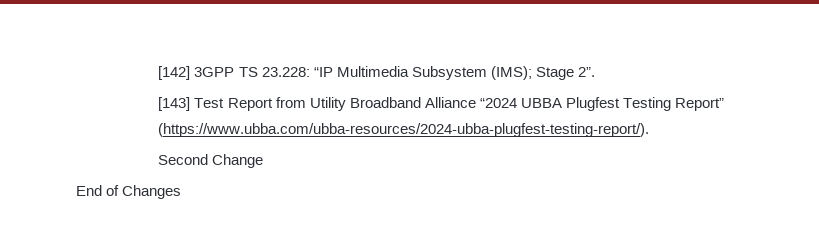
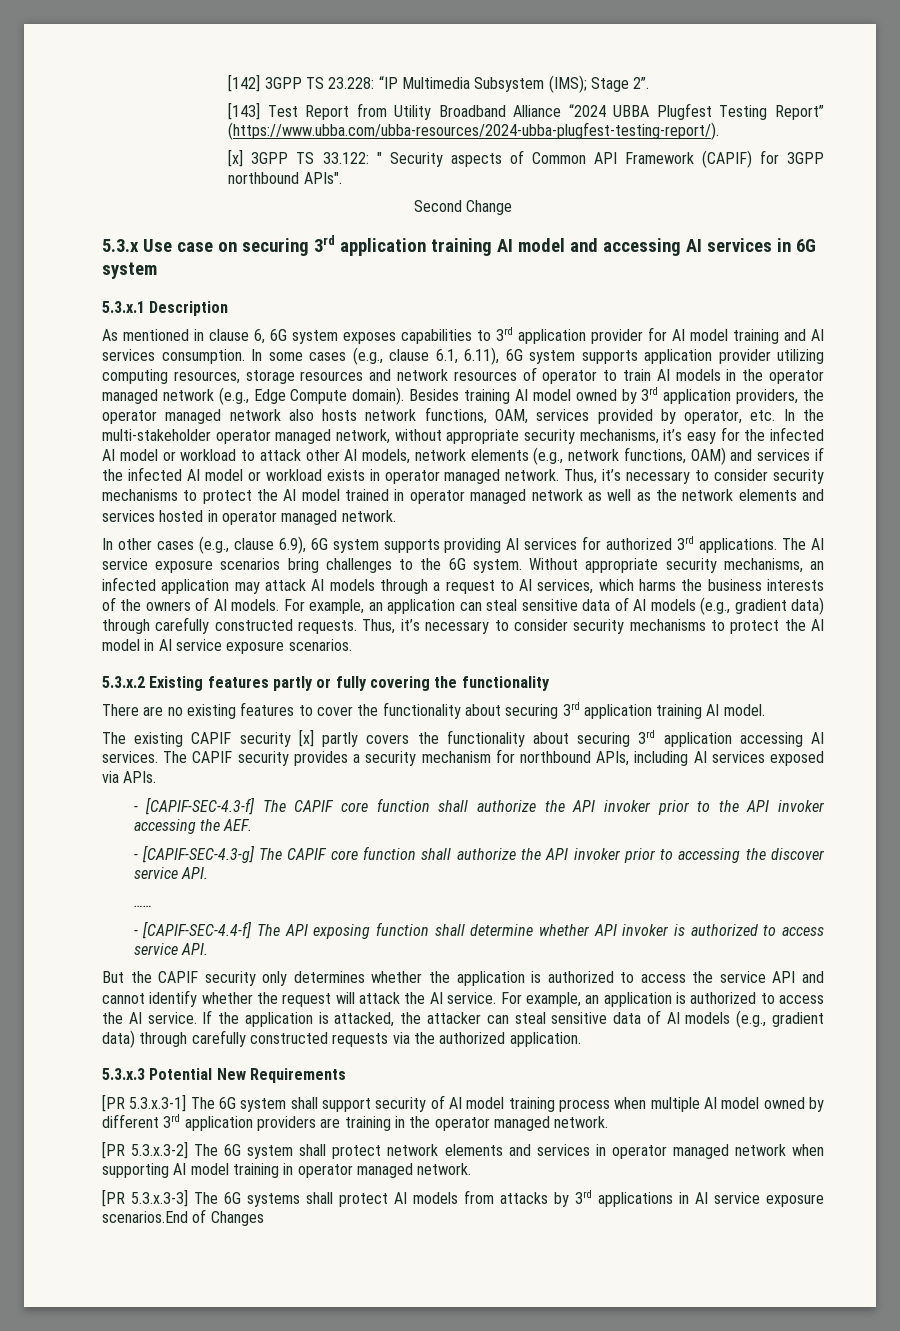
+ [x] 3GPP TS 33.122: " Security aspects of Common API Framework (CAPIF) for 3GPP northbound APIs".
  Second Change
- End of Changes
+ 5.3.x Use case on securing 3rd application training AI model and accessing AI services in 6G system
+ 5.3.x.1 Description
+ As mentioned in clause 6, 6G system exposes capabilities to 3rd application provider for AI model training and AI services consumption. In some cases (e.g., clause 6.1, 6.11), 6G system supports application provider utilizing computing resources, storage resources and network resources of operator to train AI models in the operator managed network (e.g., Edge Compute domain). Besides training AI model owned by 3rd application providers, the operator managed network also hosts network functions, OAM, services provided by operator, etc. In the multi-stakeholder operator managed network, without appropriate security mechanisms, it’s easy for the infected AI model or workload to attack other AI models, network elements (e.g., network functions, OAM) and services if the infected AI model or workload exists in operator managed network. Thus, it’s necessary to consider security mechanisms to protect the AI model trained in operator managed network as well as the network elements and services hosted in operator managed network.
+ In other cases (e.g., clause 6.9), 6G system supports providing AI services for authorized 3rd applications. The AI service exposure scenarios bring challenges to the 6G system. Without appropriate security mechanisms, an infected application may attack AI models through a request to AI services, which harms the business interests of the owners of AI models. For example, an application can steal sensitive data of AI models (e.g., gradient data) through carefully constructed requests. Thus, it’s necessary to consider security mechanisms to protect the AI model in AI service exposure scenarios.
+ 5.3.x.2 Existing features partly or fully covering the functionality
+ There are no existing features to cover the functionality about securing 3rd application training AI model.
+ The existing CAPIF security [x] partly covers the functionality about securing 3rd application accessing AI services. The CAPIF security provides a security mechanism for northbound APIs, including AI services exposed via APIs.
+ - [CAPIF-SEC-4.3-f] The CAPIF core function shall authorize the API invoker prior to the API invoker accessing the AEF.
+ - [CAPIF-SEC-4.3-g] The CAPIF core function shall authorize the API invoker prior to accessing the discover service API.
+ ……
+ - [CAPIF-SEC-4.4-f] The API exposing function shall determine whether API invoker is authorized to access service API.
+ But the CAPIF security only determines whether the application is authorized to access the service API and cannot identify whether the request will attack the AI service. For example, an application is authorized to access the AI service. If the application is attacked, the attacker can steal sensitive data of AI models (e.g., gradient data) through carefully constructed requests via the authorized application.
+ 5.3.x.3 Potential New Requirements
+ [PR 5.3.x.3-1] The 6G system shall support security of AI model training process when multiple AI model owned by different 3rd application providers are training in the operator managed network.
+ [PR 5.3.x.3-2] The 6G system shall protect network elements and services in operator managed network when supporting AI model training in operator managed network.
+ [PR 5.3.x.3-3] The 6G systems shall protect AI models from attacks by 3rd applications in AI service exposure scenarios.End of Changes

